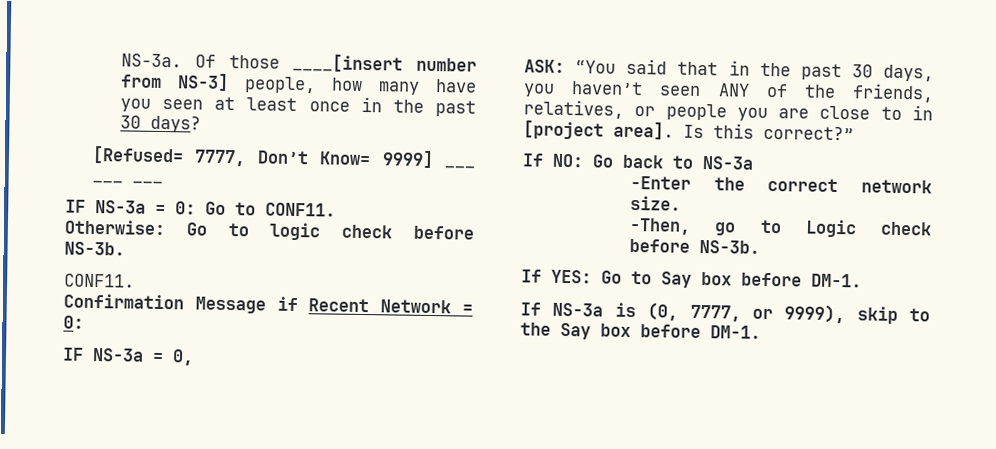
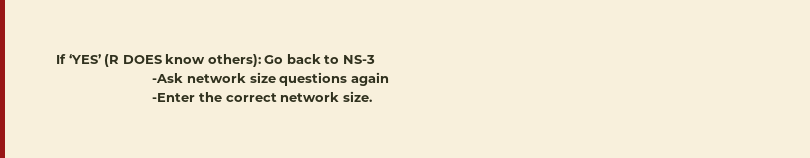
- NS-3a. Of those ____[insert number from NS-3] people, how many have you seen at least once in the past 30 days?
- [Refused= 7777, Don’t Know= 9999] ___ ___ ___
- IF NS-3a = 0: Go to CONF11.
- Otherwise: Go to logic check before NS-3b.
- CONF11.
- Confirmation Message if Recent Network = 0:
- IF NS-3a = 0,
- ASK: “You said that in the past 30 days, you haven’t seen ANY of the friends, relatives, or people you are close to in [project area]. Is this correct?”
- If NO: Go back to NS-3a
+ If ‘YES’ (R DOES know others): Go back to NS-3
+ -Ask network size questions again
- -Then, go to Logic check before NS-3b.
- If YES: Go to Say box before DM-1.
- If NS-3a is (0, 7777, or 9999), skip to the Say box before DM-1.

